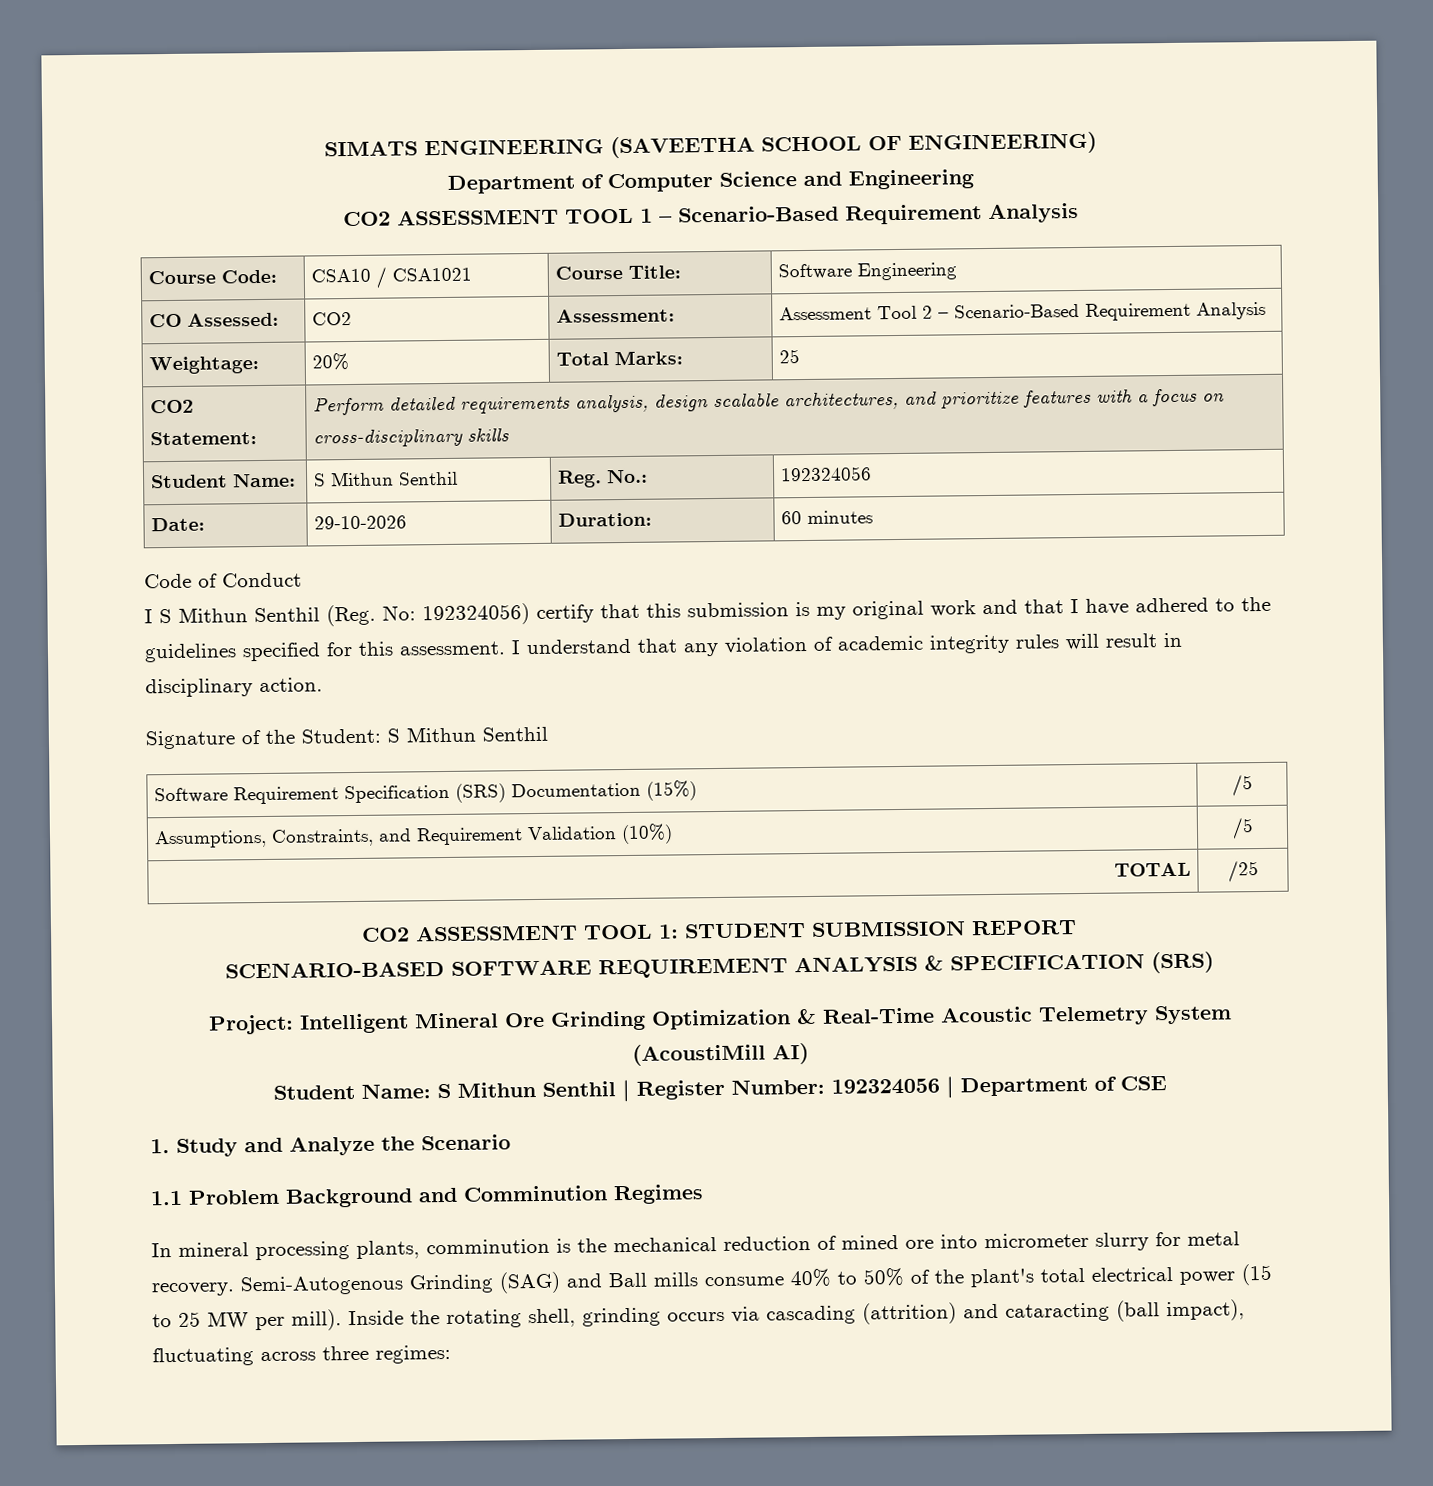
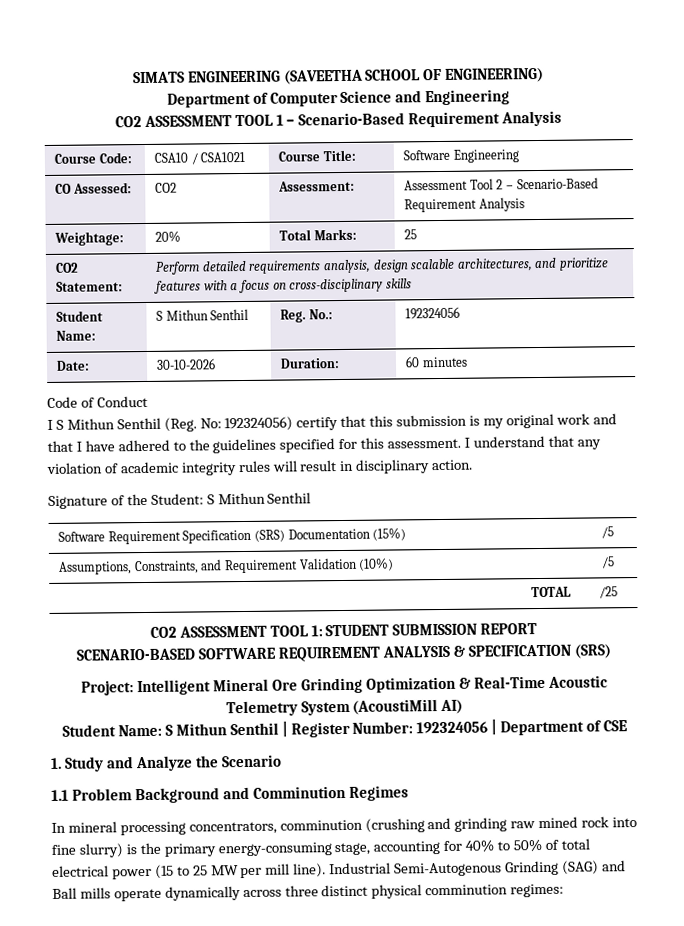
- Date: | 29-10-2026 | Duration: | 60 minutes
+ Date: | 30-10-2026 | Duration: | 60 minutes
- In mineral processing plants, comminution is the mechanical reduction of mined ore into micrometer slurry for metal recovery. Semi-Autogenous Grinding (SAG) and Ball mills consume 40% to 50% of the plant's total electrical power (15 to 25 MW per mill). Inside the rotating shell, grinding occurs via cascading (attrition) and cataracting (ball impact), fluctuating across three regimes:
+ In mineral processing concentrators, comminution (crushing and grinding raw mined rock into fine slurry) is the primary energy-consuming stage, accounting for 40% to 50% of total electrical power (15 to 25 MW per mill line). Industrial Semi-Autogenous Grinding (SAG) and Ball mills operate dynamically across three distinct physical comminution regimes:

